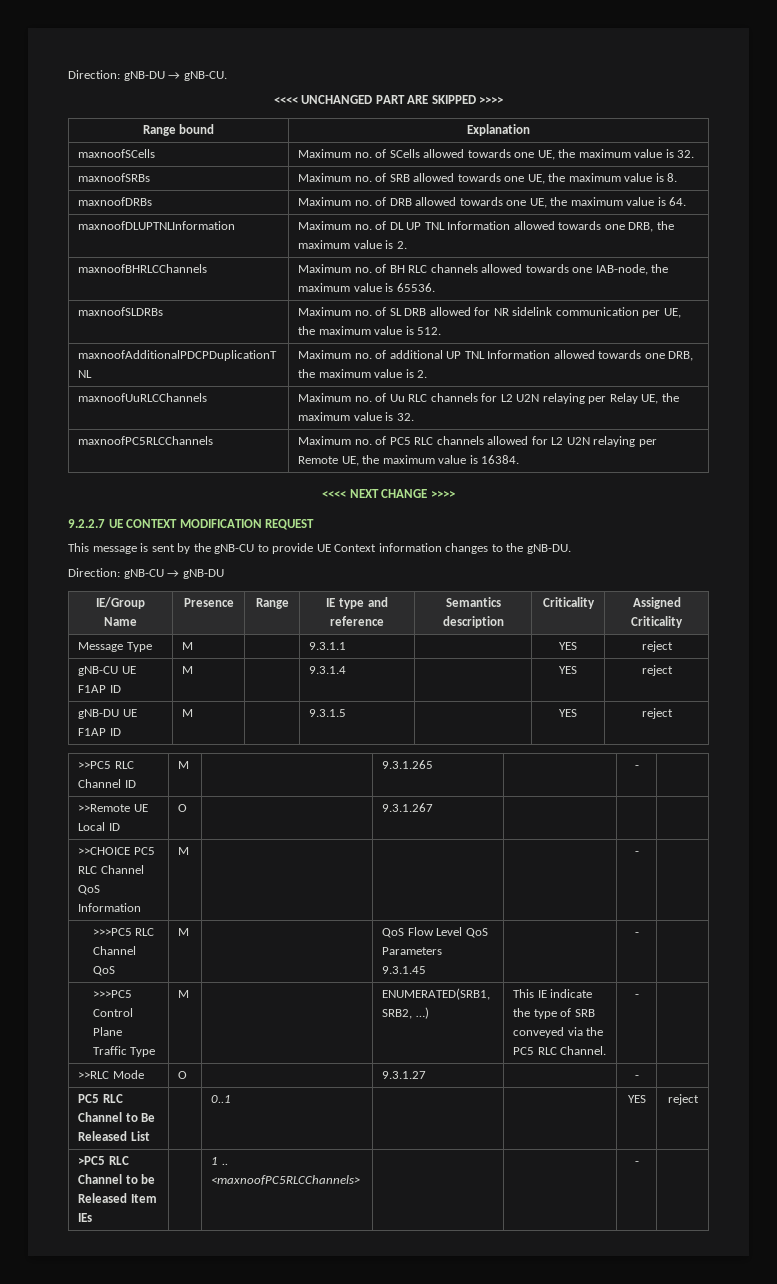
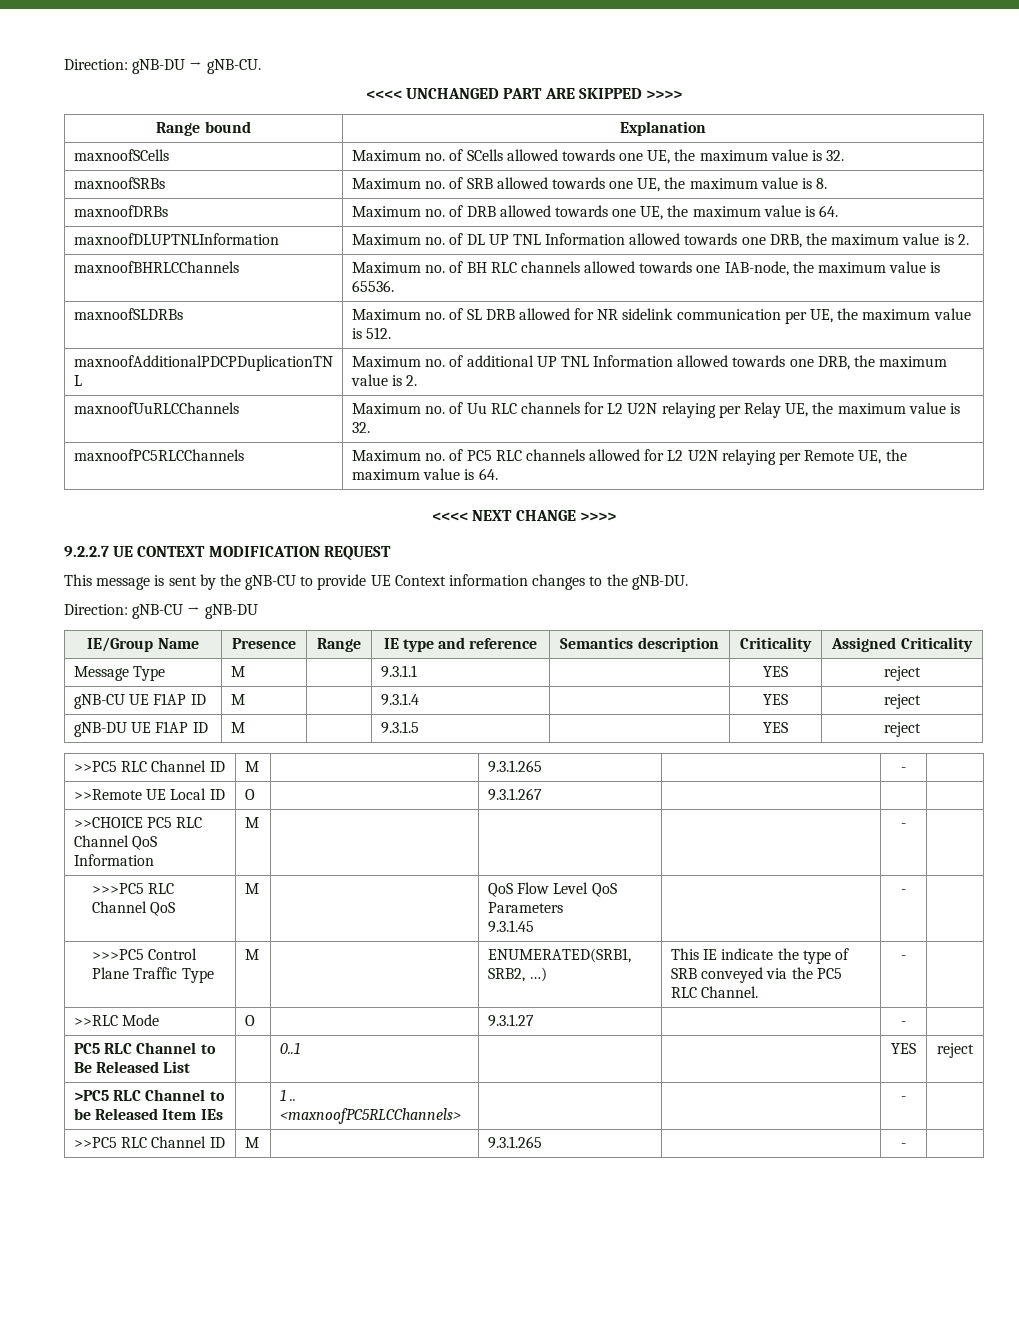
- maxnoofPC5RLCChannels | Maximum no. of PC5 RLC channels allowed for L2 U2N relaying per Remote UE, the maximum value is 16384.
+ maxnoofPC5RLCChannels | Maximum no. of PC5 RLC channels allowed for L2 U2N relaying per Remote UE, the maximum value is 64.
  >PC5 RLC Channel to be Released Item IEs | | 1 .. <maxnoofPC5RLCChannels> | | | - |
+ >>PC5 RLC Channel ID | M | | 9.3.1.265 | | - |

